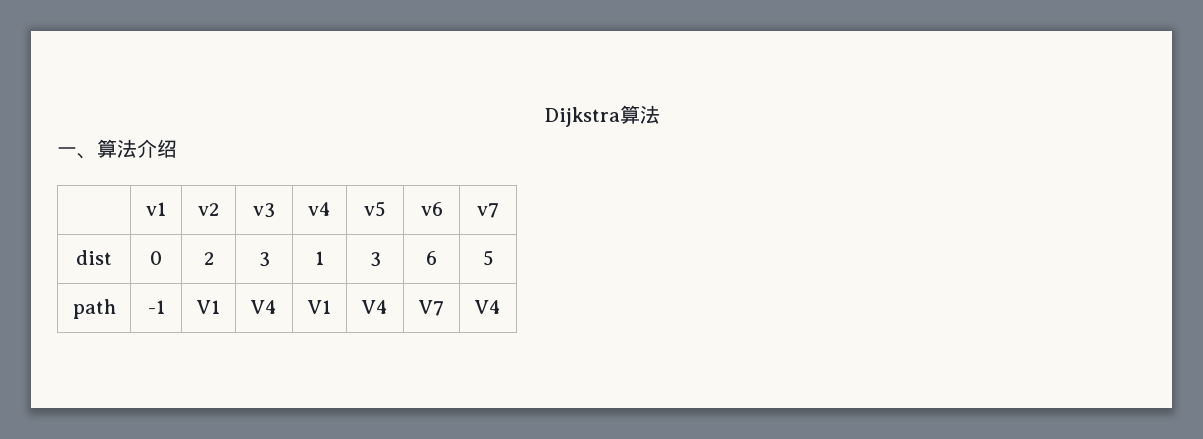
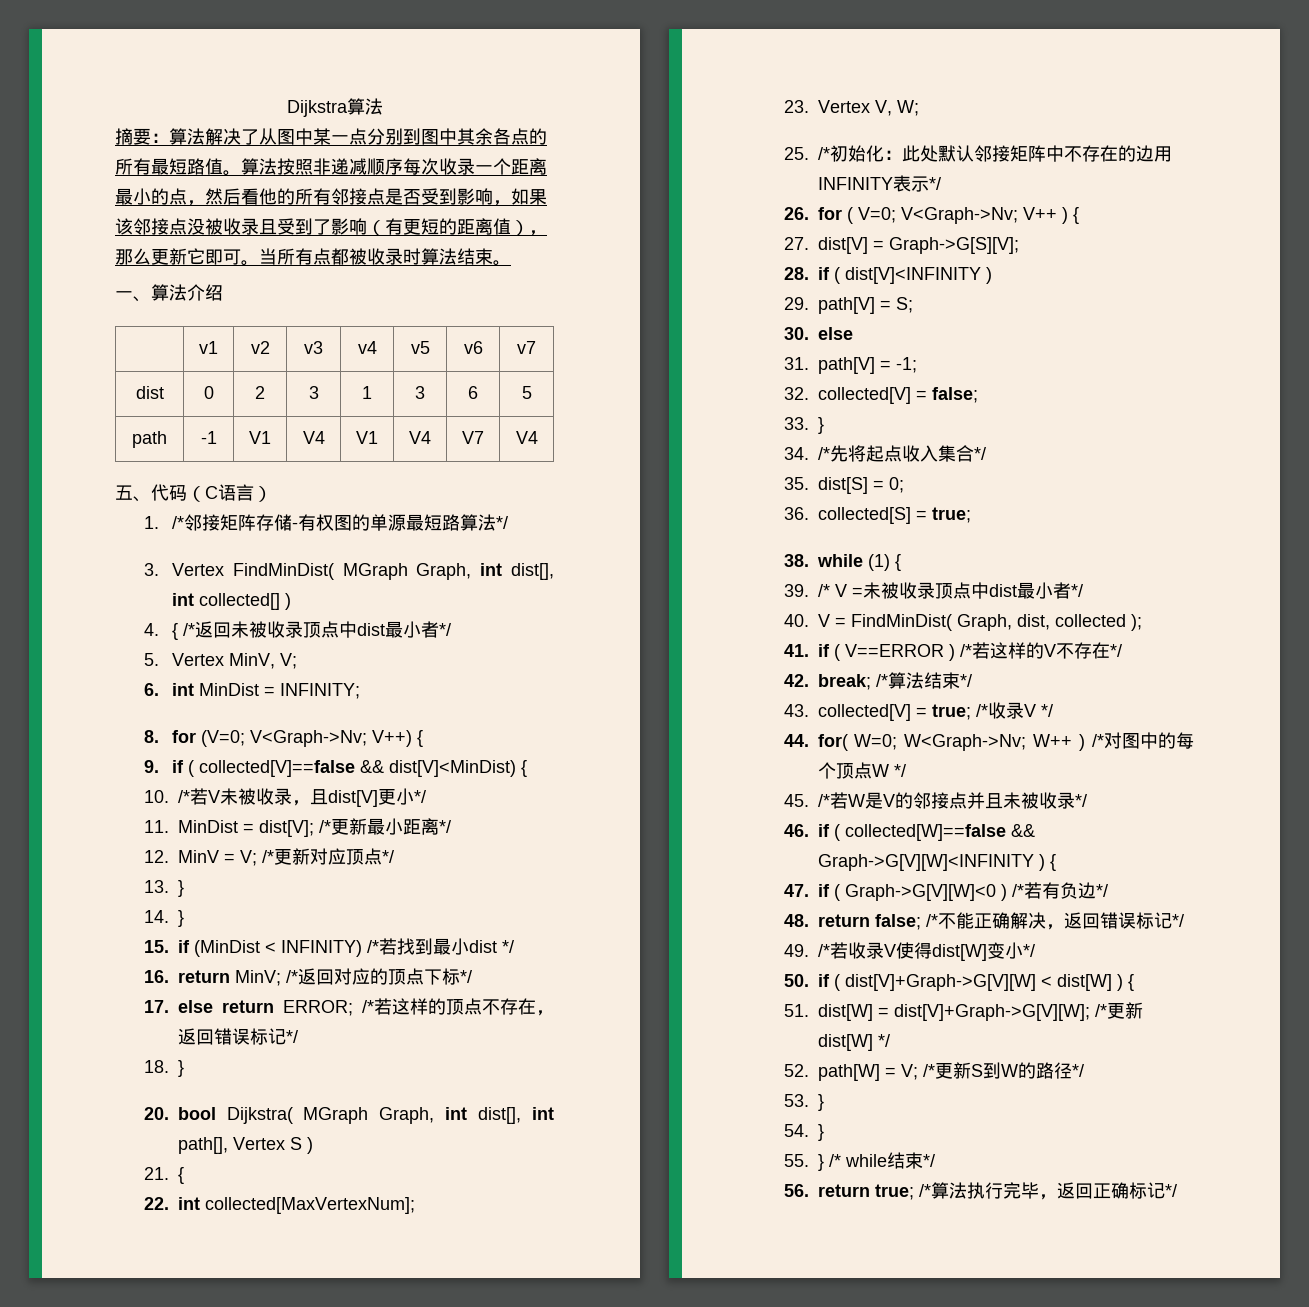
+ 摘要：算法解决了从图中某一点分别到图中其余各点的所有最短路值。算法按照非递减顺序每次收录一个距离最小的点，然后看他的所有邻接点是否受到影响，如果该邻接点没被收录且受到了影响（有更短的距离值），那么更新它即可。当所有点都被收录时算法结束。
+ 五、代码（C语言）
+ 1. /*邻接矩阵存储-有权图的单源最短路算法*/
+ 3. Vertex FindMinDist( MGraph Graph, int dist[], int collected[] )
+ 4. { /*返回未被收录顶点中dist最小者*/
+ 5. Vertex MinV, V;
+ 6. int MinDist = INFINITY;
+ 8. for (V=0; V<Graph->Nv; V++) {
+ 9. if ( collected[V]==false && dist[V]<MinDist) {
+ 10. /*若V未被收录，且dist[V]更小*/
+ 11. MinDist = dist[V]; /*更新最小距离*/
+ 12. MinV = V; /*更新对应顶点*/
+ 13. }
+ 14. }
+ 15. if (MinDist < INFINITY) /*若找到最小dist */
+ 16. return MinV; /*返回对应的顶点下标*/
+ 17. else return ERROR; /*若这样的顶点不存在，返回错误标记*/
+ 18. }
+ 20. bool Dijkstra( MGraph Graph, int dist[], int path[], Vertex S )
+ 21. {
+ 22. int collected[MaxVertexNum];
+ 23. Vertex V, W;
+ 25. /*初始化：此处默认邻接矩阵中不存在的边用INFINITY表示*/
+ 26. for ( V=0; V<Graph->Nv; V++ ) {
+ 27. dist[V] = Graph->G[S][V];
+ 28. if ( dist[V]<INFINITY )
+ 29. path[V] = S;
+ 30. else
+ 31. path[V] = -1;
+ 32. collected[V] = false;
+ 33. }
+ 34. /*先将起点收入集合*/
+ 35. dist[S] = 0;
+ 36. collected[S] = true;
+ 38. while (1) {
+ 39. /* V =未被收录顶点中dist最小者*/
+ 40. V = FindMinDist( Graph, dist, collected );
+ 41. if ( V==ERROR ) /*若这样的V不存在*/
+ 42. break; /*算法结束*/
+ 43. collected[V] = true; /*收录V */
+ 44. for( W=0; W<Graph->Nv; W++ ) /*对图中的每个顶点W */
+ 45. /*若W是V的邻接点并且未被收录*/
+ 46. if ( collected[W]==false && Graph->G[V][W]<INFINITY ) {
+ 47. if ( Graph->G[V][W]<0 ) /*若有负边*/
+ 48. return false; /*不能正确解决，返回错误标记*/
+ 49. /*若收录V使得dist[W]变小*/
+ 50. if ( dist[V]+Graph->G[V][W] < dist[W] ) {
+ 51. dist[W] = dist[V]+Graph->G[V][W]; /*更新dist[W] */
+ 52. path[W] = V; /*更新S到W的路径*/
+ 53. }
+ 54. }
+ 55. } /* while结束*/
+ 56. return true; /*算法执行完毕，返回正确标记*/

